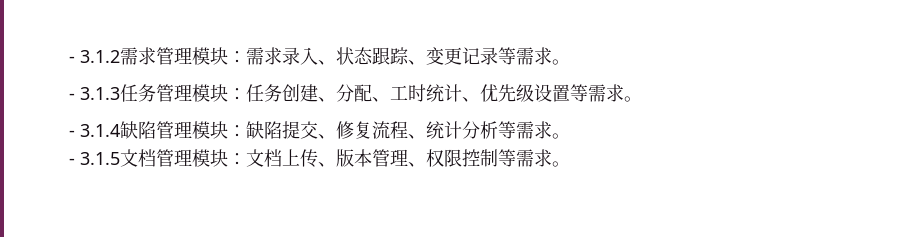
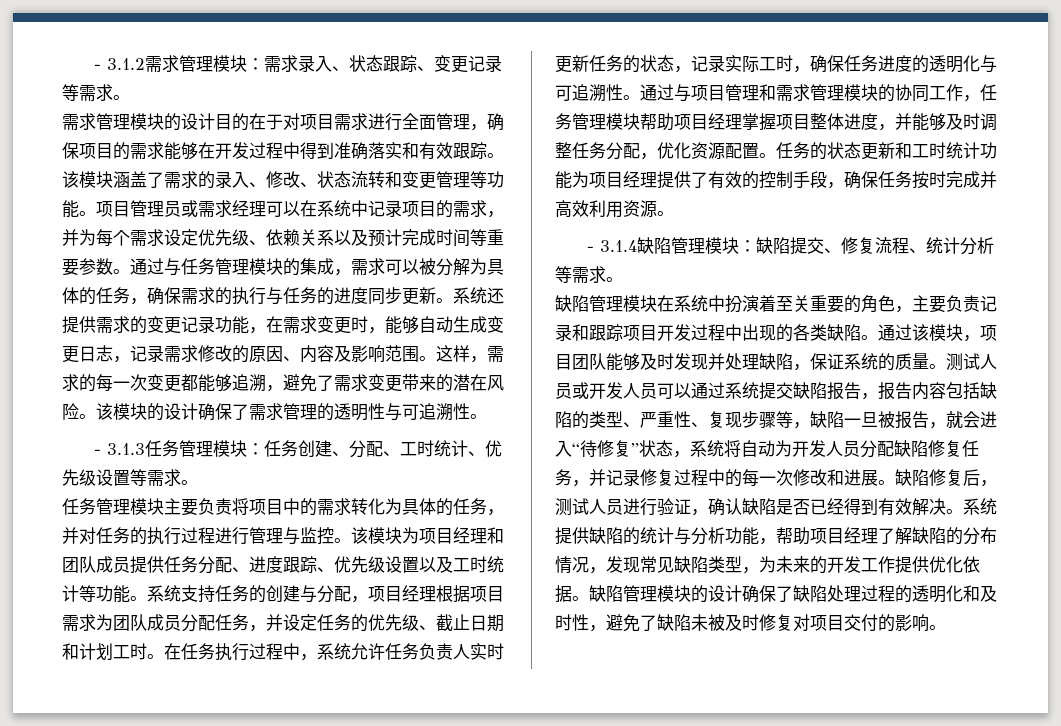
+ 需求管理模块的设计目的在于对项目需求进行全面管理，确保项目的需求能够在开发过程中得到准确落实和有效跟踪。该模块涵盖了需求的录入、修改、状态流转和变更管理等功能。项目管理员或需求经理可以在系统中记录项目的需求，并为每个需求设定优先级、依赖关系以及预计完成时间等重要参数。通过与任务管理模块的集成，需求可以被分解为具体的任务，确保需求的执行与任务的进度同步更新。系统还提供需求的变更记录功能，在需求变更时，能够自动生成变更日志，记录需求修改的原因、内容及影响范围。这样，需求的每一次变更都能够追溯，避免了需求变更带来的潜在风险。该模块的设计确保了需求管理的透明性与可追溯性。
+ 任务管理模块主要负责将项目中的需求转化为具体的任务，并对任务的执行过程进行管理与监控。该模块为项目经理和团队成员提供任务分配、进度跟踪、优先级设置以及工时统计等功能。系统支持任务的创建与分配，项目经理根据项目需求为团队成员分配任务，并设定任务的优先级、截止日期和计划工时。在任务执行过程中，系统允许任务负责人实时更新任务的状态，记录实际工时，确保任务进度的透明化与可追溯性。通过与项目管理和需求管理模块的协同工作，任务管理模块帮助项目经理掌握项目整体进度，并能够及时调整任务分配，优化资源配置。任务的状态更新和工时统计功能为项目经理提供了有效的控制手段，确保任务按时完成并高效利用资源。
- - 3.1.5文档管理模块：文档上传、版本管理、权限控制等需求。
+ 缺陷管理模块在系统中扮演着至关重要的角色，主要负责记录和跟踪项目开发过程中出现的各类缺陷。通过该模块，项目团队能够及时发现并处理缺陷，保证系统的质量。测试人员或开发人员可以通过系统提交缺陷报告，报告内容包括缺陷的类型、严重性、复现步骤等，缺陷一旦被报告，就会进入“待修复”状态，系统将自动为开发人员分配缺陷修复任务，并记录修复过程中的每一次修改和进展。缺陷修复后，测试人员进行验证，确认缺陷是否已经得到有效解决。系统提供缺陷的统计与分析功能，帮助项目经理了解缺陷的分布情况，发现常见缺陷类型，为未来的开发工作提供优化依据。缺陷管理模块的设计确保了缺陷处理过程的透明化和及时性，避免了缺陷未被及时修复对项目交付的影响。

